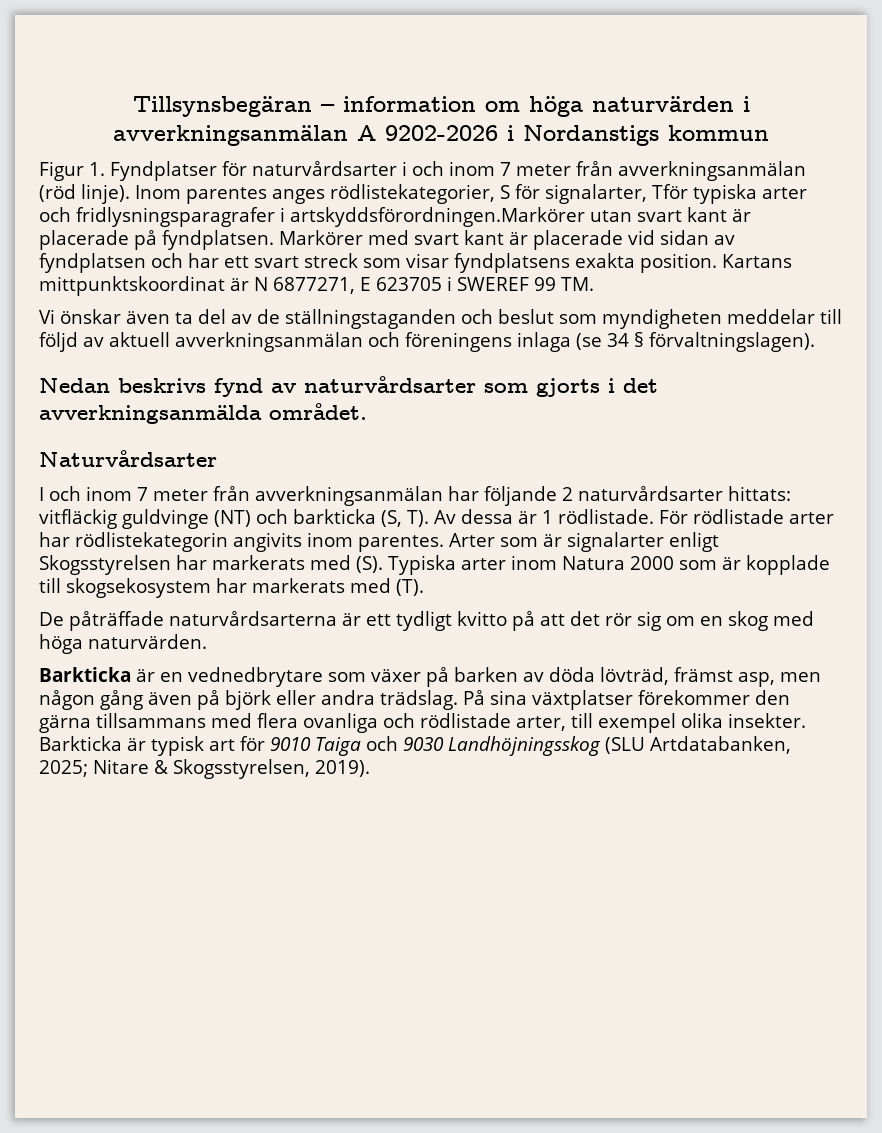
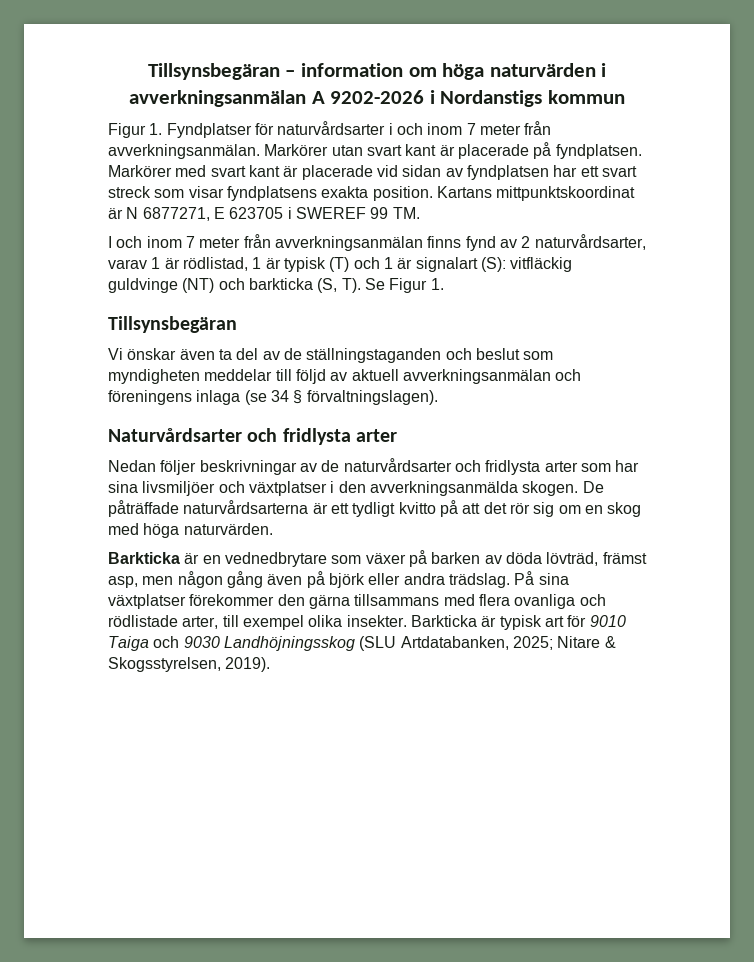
- Figur 1. Fyndplatser för naturvårdsarter i och inom 7 meter från avverkningsanmälan (röd linje). Inom parentes anges rödlistekategorier, S för signalarter, Tför typiska arter och fridlysningsparagrafer i artskyddsförordningen.Markörer utan svart kant är placerade på fyndplatsen.
+ Figur 1. Fyndplatser för naturvårdsarter i och inom 7 meter från avverkningsanmälan. Markörer utan svart kant är placerade på fyndplatsen.
- Markörer med svart kant är placerade vid sidan av fyndplatsen och har ett svart streck som visar fyndplatsens exakta position.
+ Markörer med svart kant är placerade vid sidan av fyndplatsen har ett svart streck som visar fyndplatsens exakta position.
+ I och inom 7 meter från avverkningsanmälan finns fynd av 2 naturvårdsarter, varav 1 är rödlistad, 1 är typisk (T) och 1 är signalart (S): vitfläckig guldvinge (NT) och barkticka (S, T). Se Figur 1.
+ Tillsynsbegäran
- Nedan beskrivs fynd av naturvårdsarter som gjorts i det avverkningsanmälda området.
- Naturvårdsarter
- I och inom 7 meter från avverkningsanmälan har följande 2 naturvårdsarter hittats: vitfläckig guldvinge (NT) och barkticka (S, T). Av dessa är 1 rödlistade. För rödlistade arter har rödlistekategorin angivits inom parentes. Arter som är signalarter enligt Skogsstyrelsen har markerats med (S). Typiska arter inom Natura 2000 som är kopplade till skogsekosystem har markerats med (T).
- De påträffade naturvårdsarterna är ett tydligt kvitto på att det rör sig om en skog med höga naturvärden.
+ Naturvårdsarter och fridlysta arter
+ Nedan följer beskrivningar av de naturvårdsarter och fridlysta arter som har sina livsmiljöer och växtplatser i den avverkningsanmälda skogen. De påträffade naturvårdsarterna är ett tydligt kvitto på att det rör sig om en skog med höga naturvärden.

